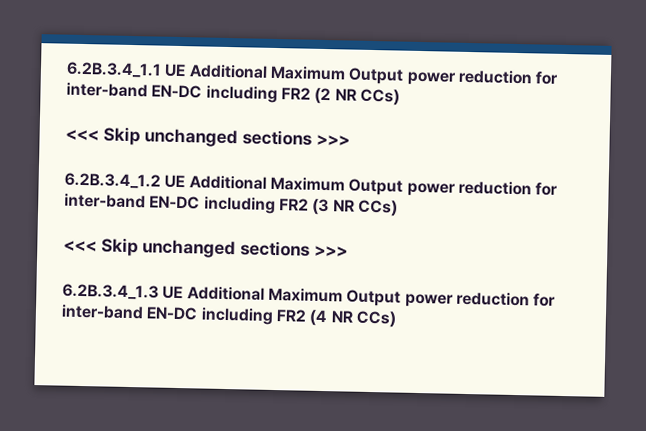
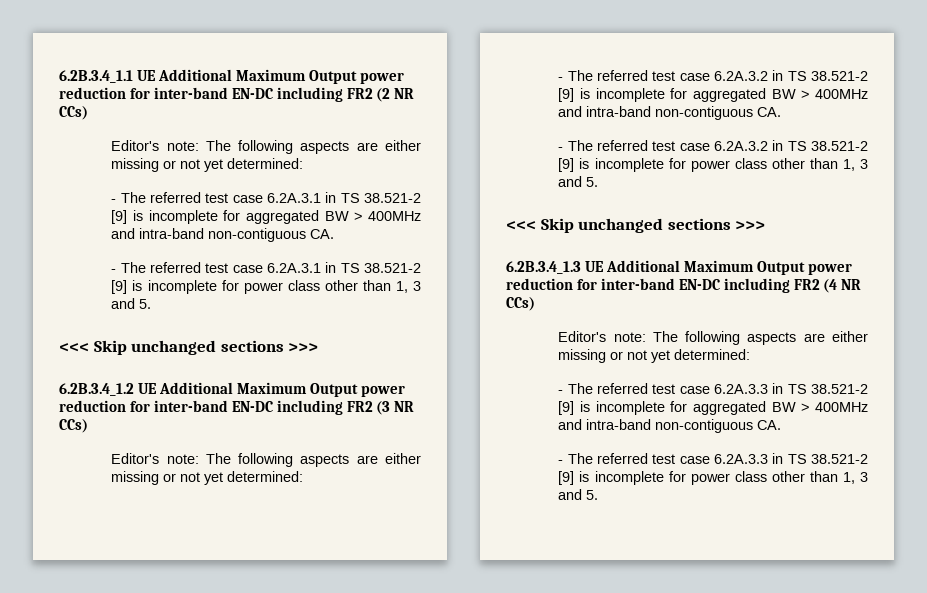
  6.2B.3.4_1.1 UE Additional Maximum Output power reduction for inter-band EN-DC including FR2 (2 NR CCs)
+ Editor's note: The following aspects are either missing or not yet determined:
+ - The referred test case 6.2A.3.1 in TS 38.521-2 [9] is incomplete for aggregated BW > 400MHz and intra-band non-contiguous CA.
+ - The referred test case 6.2A.3.1 in TS 38.521-2 [9] is incomplete for power class other than 1, 3 and 5.
  6.2B.3.4_1.2 UE Additional Maximum Output power reduction for inter-band EN-DC including FR2 (3 NR CCs)
+ Editor's note: The following aspects are either missing or not yet determined:
+ - The referred test case 6.2A.3.2 in TS 38.521-2 [9] is incomplete for aggregated BW > 400MHz and intra-band non-contiguous CA.
+ - The referred test case 6.2A.3.2 in TS 38.521-2 [9] is incomplete for power class other than 1, 3 and 5.
  6.2B.3.4_1.3 UE Additional Maximum Output power reduction for inter-band EN-DC including FR2 (4 NR CCs)
+ Editor's note: The following aspects are either missing or not yet determined:
+ - The referred test case 6.2A.3.3 in TS 38.521-2 [9] is incomplete for aggregated BW > 400MHz and intra-band non-contiguous CA.
+ - The referred test case 6.2A.3.3 in TS 38.521-2 [9] is incomplete for power class other than 1, 3 and 5.

